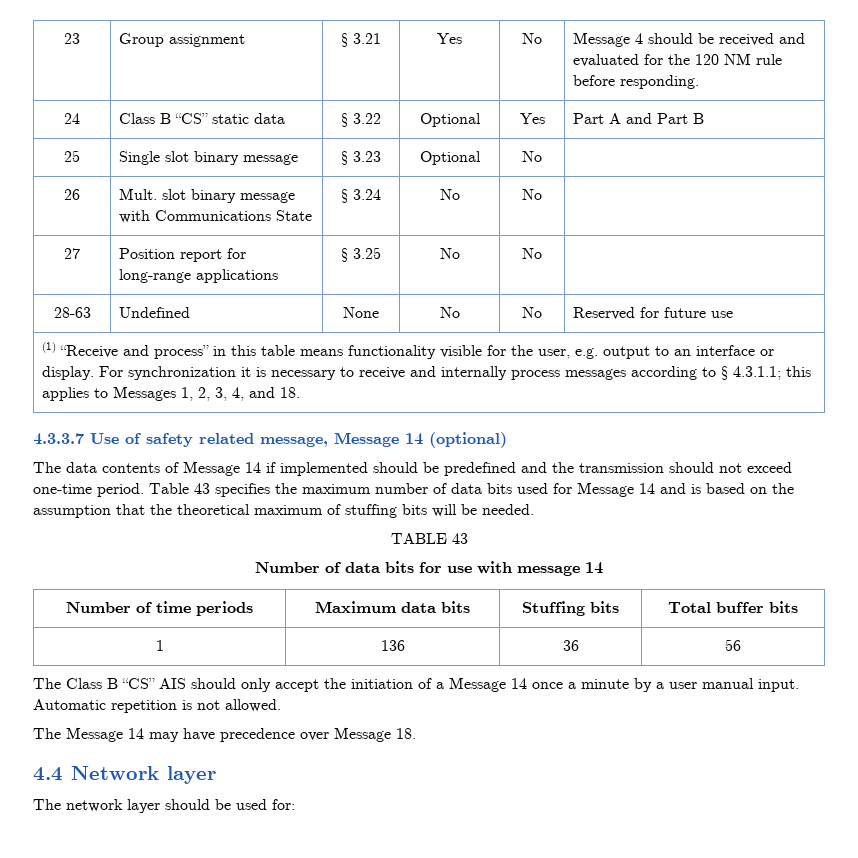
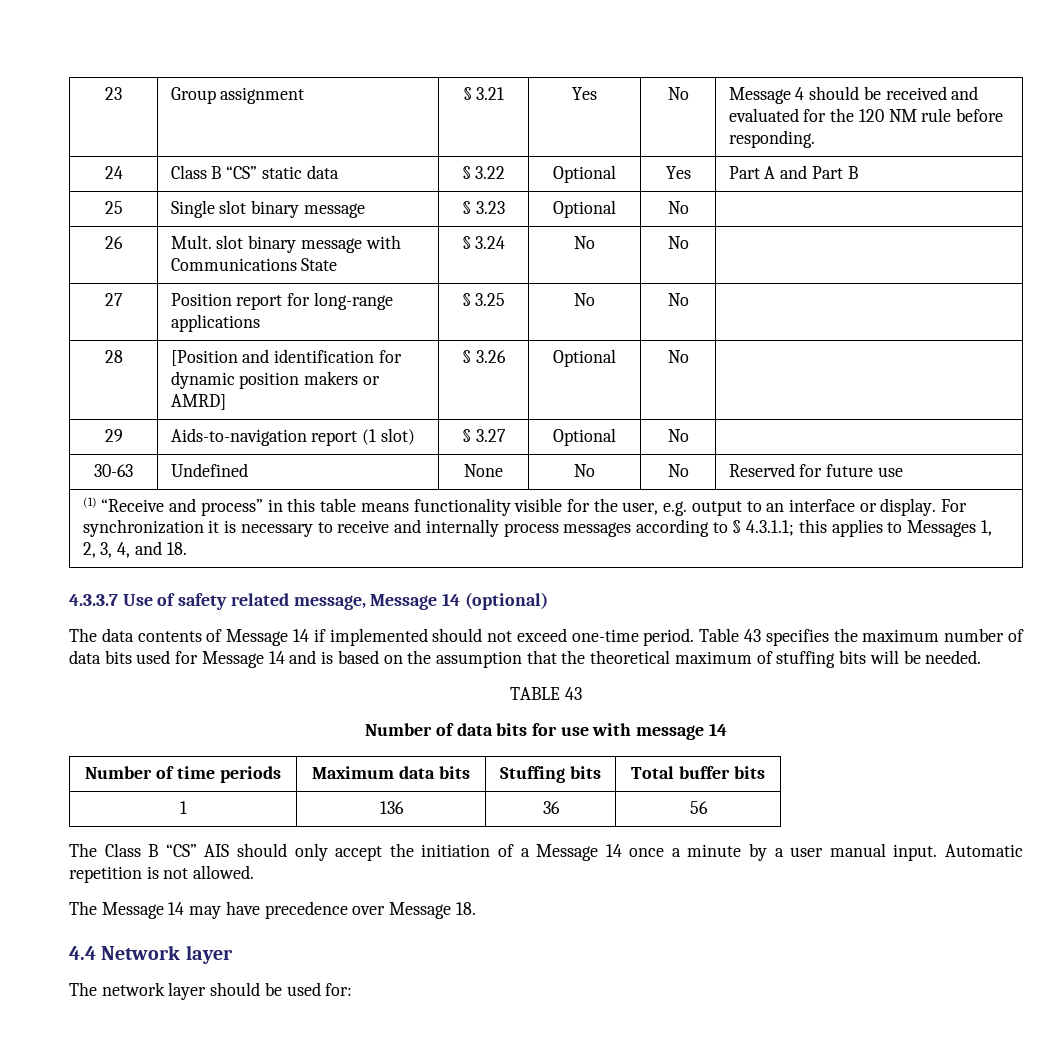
- 28-63 | Undefined | None | No | No | Reserved for future use
+ 28 | [Position and identification for dynamic position makers or AMRD] | § 3.26 | Optional | No |
+ 29 | Aids-to-navigation report (1 slot) | § 3.27 | Optional | No |
+ 30-63 | Undefined | None | No | No | Reserved for future use
- The data contents of Message 14 if implemented should be predefined and the transmission should not exceed one-time period.
+ The data contents of Message 14 if implemented should not exceed one-time period.

